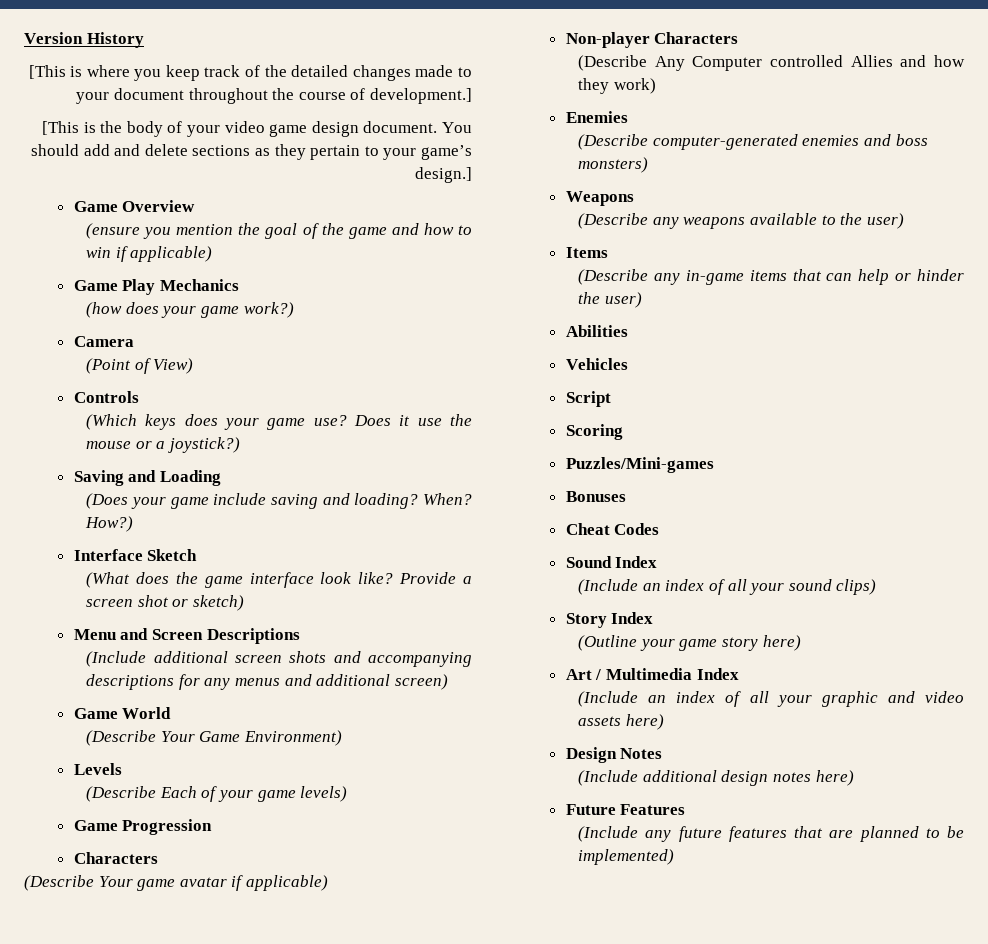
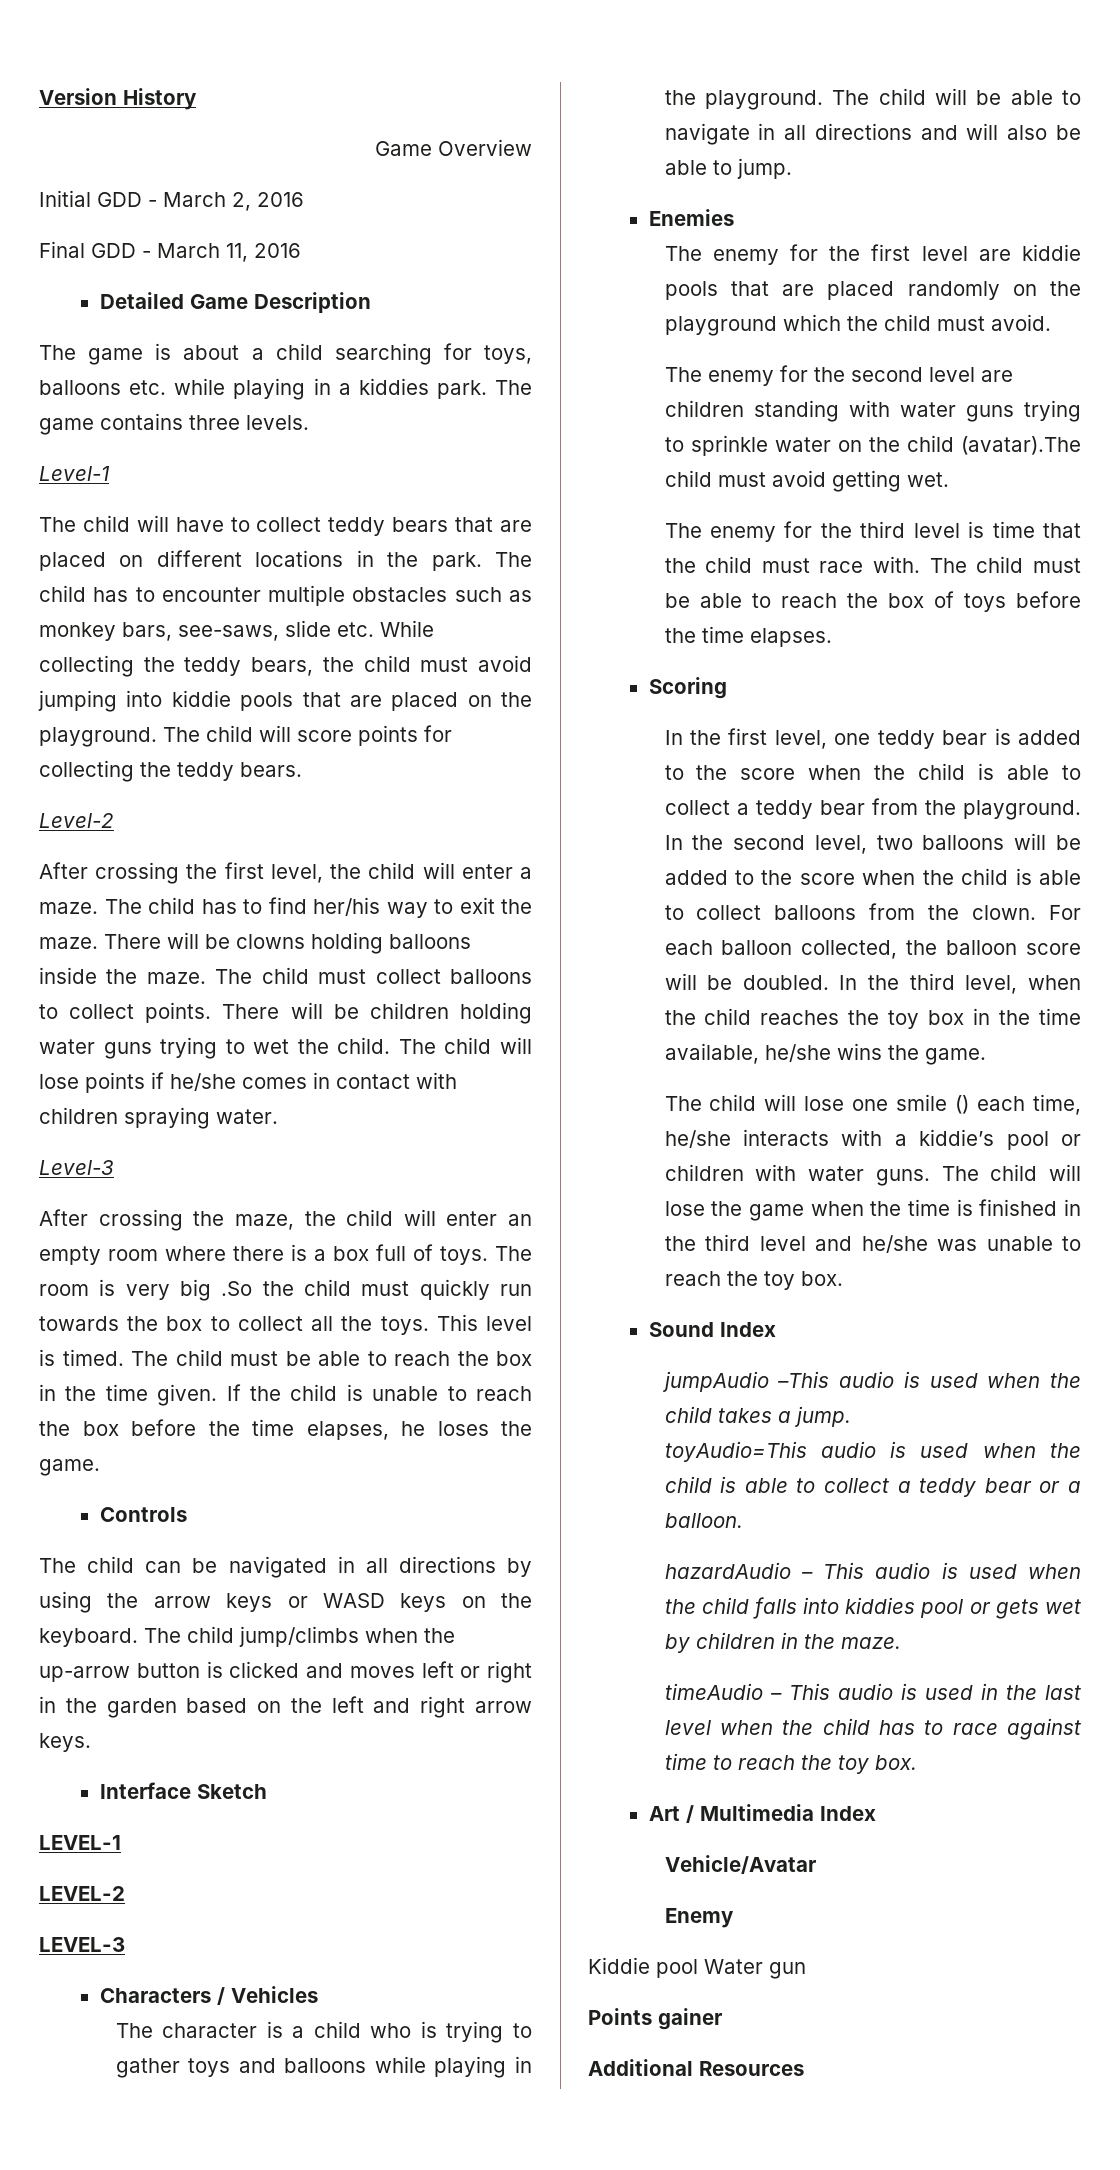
- [This is where you keep track of the detailed changes made to your document throughout the course of development.]
- [This is the body of your video game design document. You should add and delete sections as they pertain to your game’s design.]
  Game Overview
- (ensure you mention the goal of the game and how to win if applicable)
- Game Play Mechanics
- (how does your game work?)
- Camera
- (Point of View)
+ Initial GDD - March 2, 2016
+ Final GDD - March 11, 2016
+ Detailed Game Description
+ The game is about a child searching for toys, balloons etc. while playing in a kiddies park. The game contains three levels.
+ Level-1
+ The child will have to collect teddy bears that are placed on different locations in the park. The child has to encounter multiple obstacles such as monkey bars, see-saws, slide etc. While collecting the teddy bears, the child must avoid jumping into kiddie pools that are placed on the playground. The child will score points for collecting the teddy bears.
+ Level-2
+ After crossing the first level, the child will enter a maze. The child has to find her/his way to exit the maze. There will be clowns holding balloons inside the maze. The child must collect balloons to collect points. There will be children holding water guns trying to wet the child. The child will lose points if he/she comes in contact with children spraying water.
+ Level-3
+ After crossing the maze, the child will enter an empty room where there is a box full of toys. The room is very big .So the child must quickly run towards the box to collect all the toys. This level is timed. The child must be able to reach the box in the time given. If the child is unable to reach the box before the time elapses, he loses the game.
  Controls
- (Which keys does your game use? Does it use the mouse or a joystick?)
- Saving and Loading
- (Does your game include saving and loading? When? How?)
+ The child can be navigated in all directions by using the arrow keys or WASD keys on the keyboard. The child jump/climbs when the up-arrow button is clicked and moves left or right in the garden based on the left and right arrow keys.
  Interface Sketch
- (What does the game interface look like? Provide a screen shot or sketch)
- Menu and Screen Descriptions
- (Include additional screen shots and accompanying descriptions for any menus and additional screen)
- Game World
- (Describe Your Game Environment)
- Levels
- (Describe Each of your game levels)
- Game Progression
- Characters
- (Describe Your game avatar if applicable)
- Non-player Characters
- (Describe Any Computer controlled Allies and how they work)
+ LEVEL-1
+ LEVEL-2
+ LEVEL-3
+ Characters / Vehicles
+ The character is a child who is trying to gather toys and balloons while playing in the playground. The child will be able to navigate in all directions and will also be able to jump.
  Enemies
- (Describe computer-generated enemies and boss monsters)
- Weapons
- (Describe any weapons available to the user)
- Items
- (Describe any in-game items that can help or hinder the user)
- Abilities
- Vehicles
- Script
+ The enemy for the first level are kiddie pools that are placed randomly on the playground which the child must avoid.
+ The enemy for the second level are children standing with water guns trying to sprinkle water on the child (avatar).The child must avoid getting wet.
+ The enemy for the third level is time that the child must race with. The child must be able to reach the box of toys before the time elapses.
  Scoring
- Puzzles/Mini-games
- Bonuses
- Cheat Codes
+ In the first level, one teddy bear is added to the score when the child is able to collect a teddy bear from the playground. In the second level, two balloons will be added to the score when the child is able to collect balloons from the clown. For each balloon collected, the balloon score will be doubled. In the third level, when the child reaches the toy box in the time available, he/she wins the game.
+ The child will lose one smile () each time, he/she interacts with a kiddie’s pool or children with water guns. The child will lose the game when the time is finished in the third level and he/she was unable to reach the toy box.
  Sound Index
- (Include an index of all your sound clips)
- Story Index
- (Outline your game story here)
+ jumpAudio –This audio is used when the child takes a jump.
+ toyAudio=This audio is used when the child is able to collect a teddy bear or a balloon.
+ hazardAudio – This audio is used when the child falls into kiddies pool or gets wet by children in the maze.
+ timeAudio – This audio is used in the last level when the child has to race against time to reach the toy box.
  Art / Multimedia Index
- (Include an index of all your graphic and video assets here)
- Design Notes
- (Include additional design notes here)
- Future Features
- (Include any future features that are planned to be implemented)
+ Vehicle/Avatar
+ Enemy
+ Kiddie pool Water gun
+ Points gainer
+ Additional Resources

